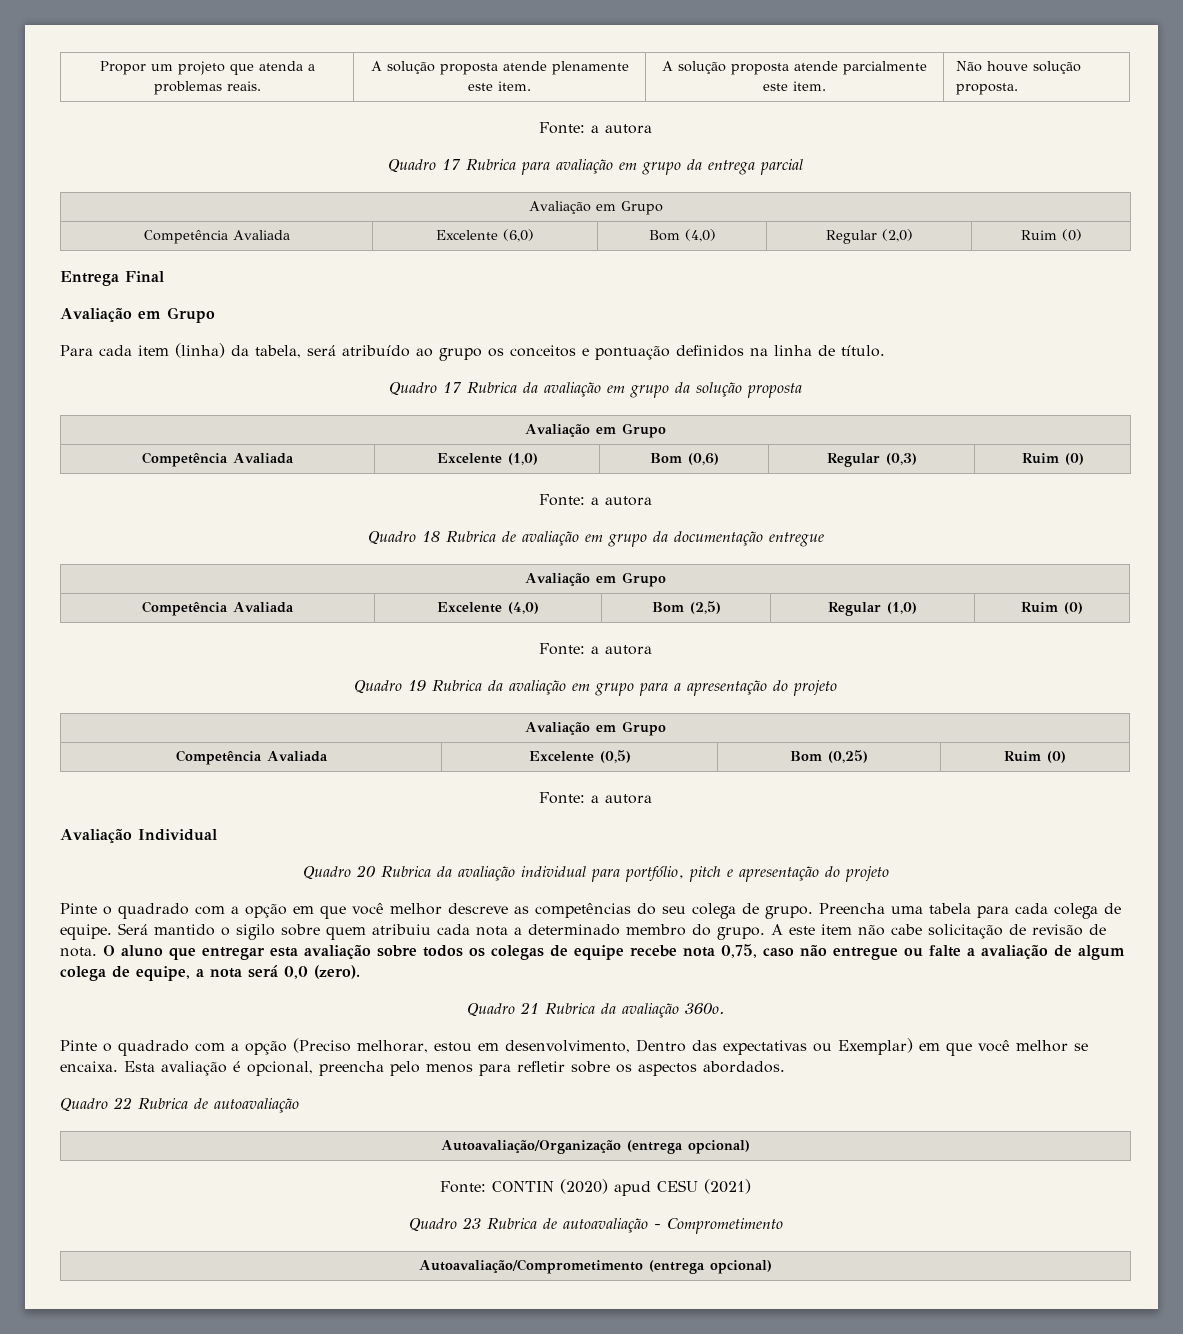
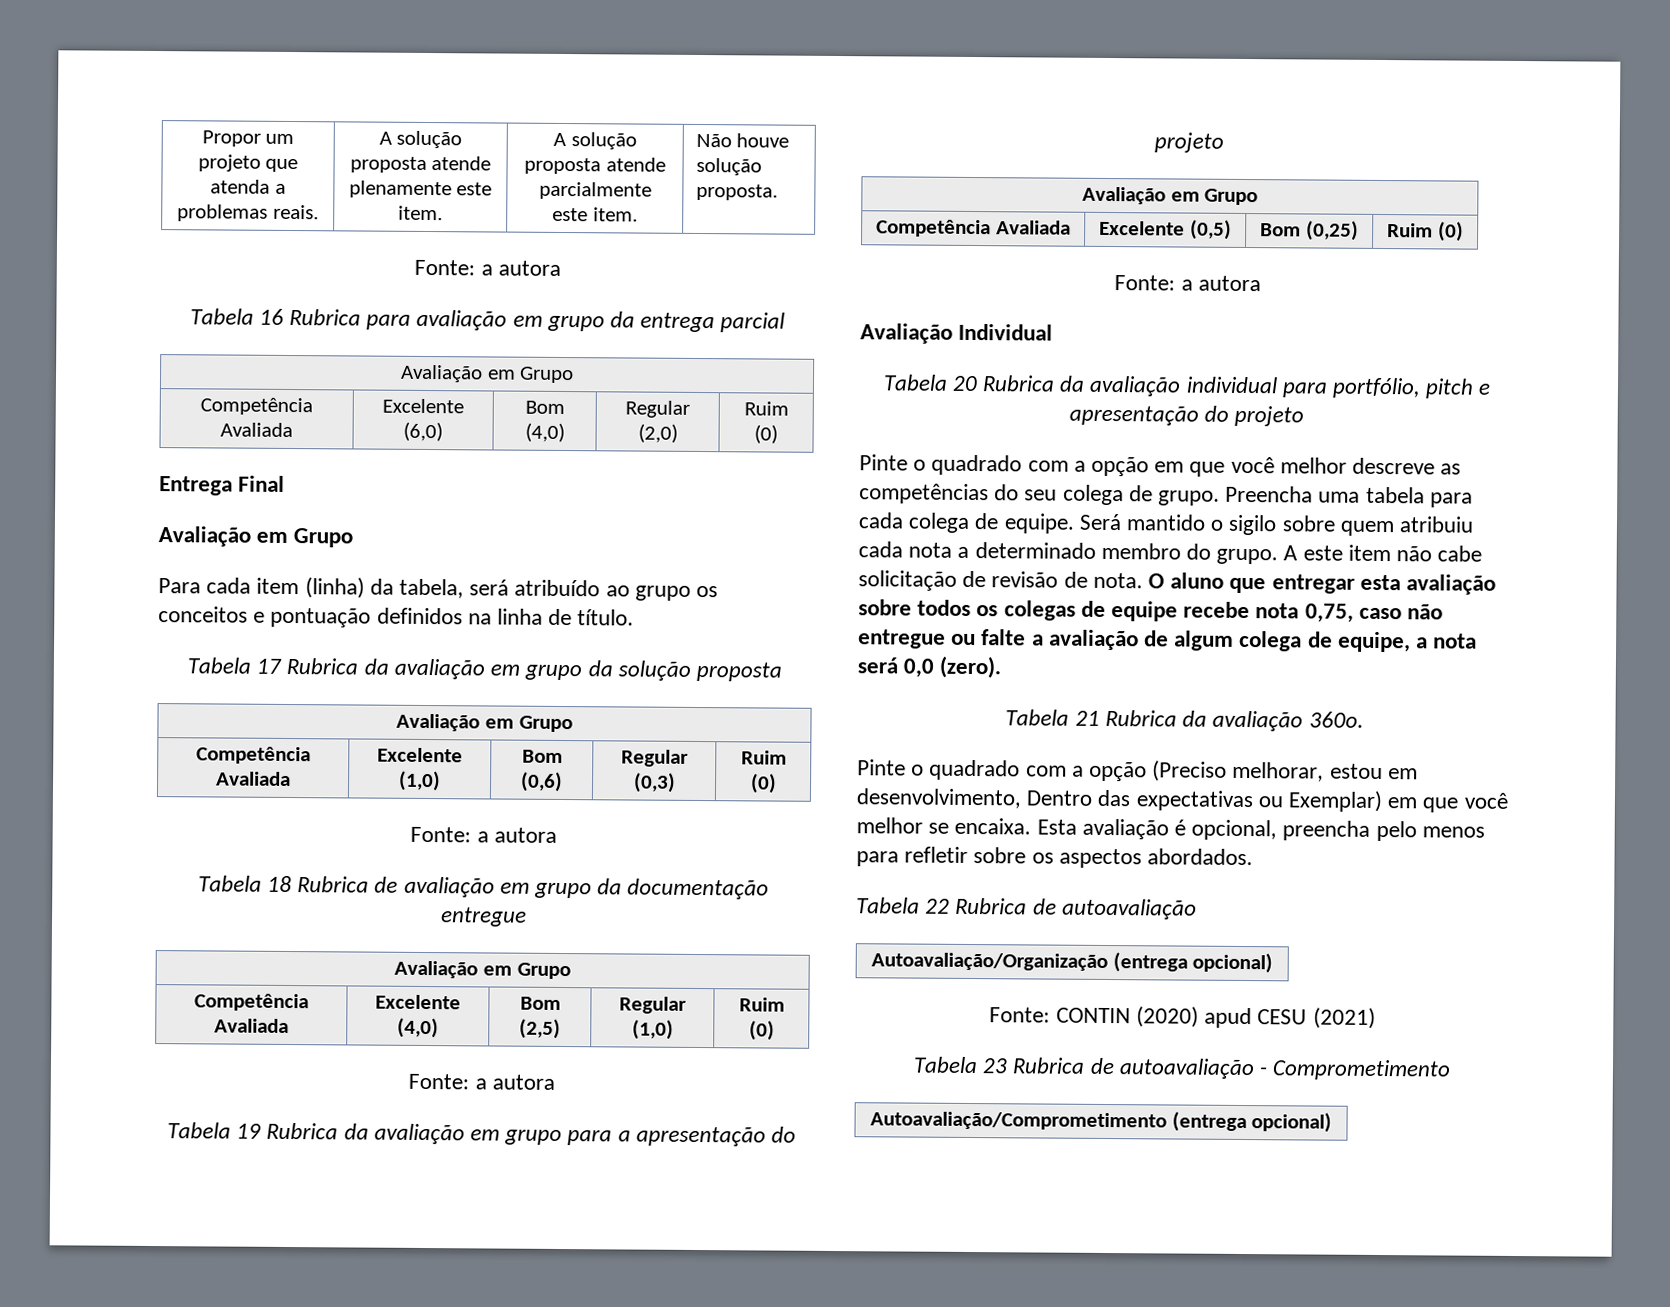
- Quadro 17 Rubrica para avaliação em grupo da entrega parcial
+ Tabela 16 Rubrica para avaliação em grupo da entrega parcial
- Quadro 17 Rubrica da avaliação em grupo da solução proposta
+ Tabela 17 Rubrica da avaliação em grupo da solução proposta
- Quadro 18 Rubrica de avaliação em grupo da documentação entregue
+ Tabela 18 Rubrica de avaliação em grupo da documentação entregue
- Quadro 19 Rubrica da avaliação em grupo para a apresentação do projeto
+ Tabela 19 Rubrica da avaliação em grupo para a apresentação do projeto
- Quadro 20 Rubrica da avaliação individual para portfólio, pitch e apresentação do projeto
+ Tabela 20 Rubrica da avaliação individual para portfólio, pitch e apresentação do projeto
- Quadro 21 Rubrica da avaliação 360o.
+ Tabela 21 Rubrica da avaliação 360o.
- Quadro 22 Rubrica de autoavaliação
+ Tabela 22 Rubrica de autoavaliação
- Quadro 23 Rubrica de autoavaliação - Comprometimento
+ Tabela 23 Rubrica de autoavaliação - Comprometimento

